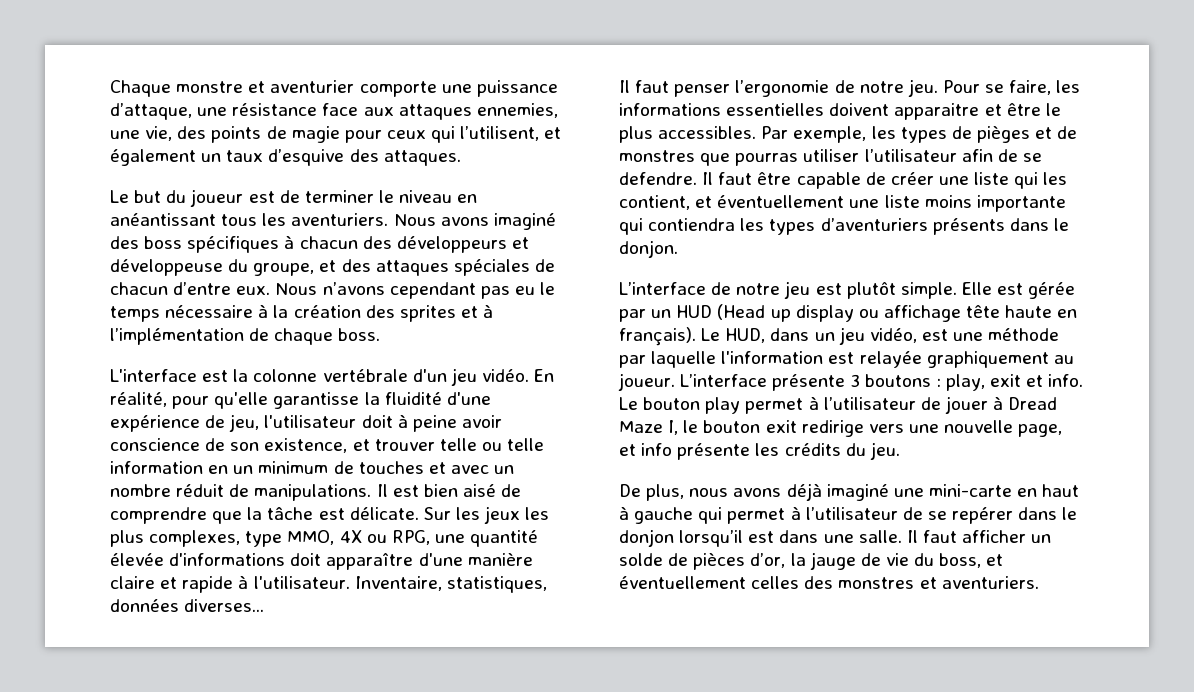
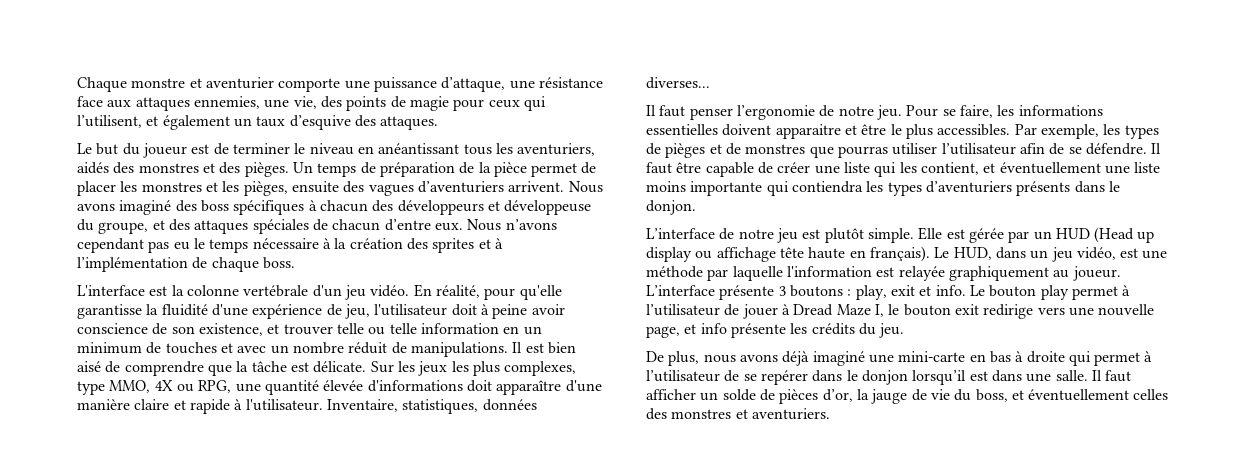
- Le but du joueur est de terminer le niveau en anéantissant tous les aventuriers.
+ Le but du joueur est de terminer le niveau en anéantissant tous les aventuriers, aidés des monstres et des pièges. Un temps de préparation de la pièce permet de placer les monstres et les pièges, ensuite des vagues d’aventuriers arrivent.
- Par exemple, les types de pièges et de monstres que pourras utiliser l’utilisateur afin de se defendre.
+ Par exemple, les types de pièges et de monstres que pourras utiliser l’utilisateur afin de se défendre.
- De plus, nous avons déjà imaginé une mini-carte en haut à gauche qui permet à l’utilisateur de se repérer dans le donjon lorsqu’il est dans une salle.
+ De plus, nous avons déjà imaginé une mini-carte en bas à droite qui permet à l’utilisateur de se repérer dans le donjon lorsqu’il est dans une salle.

